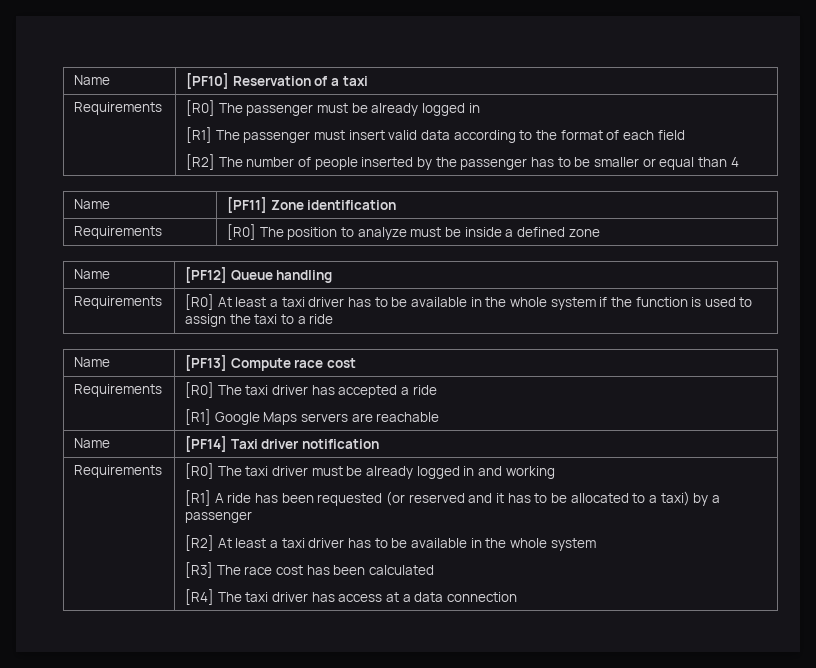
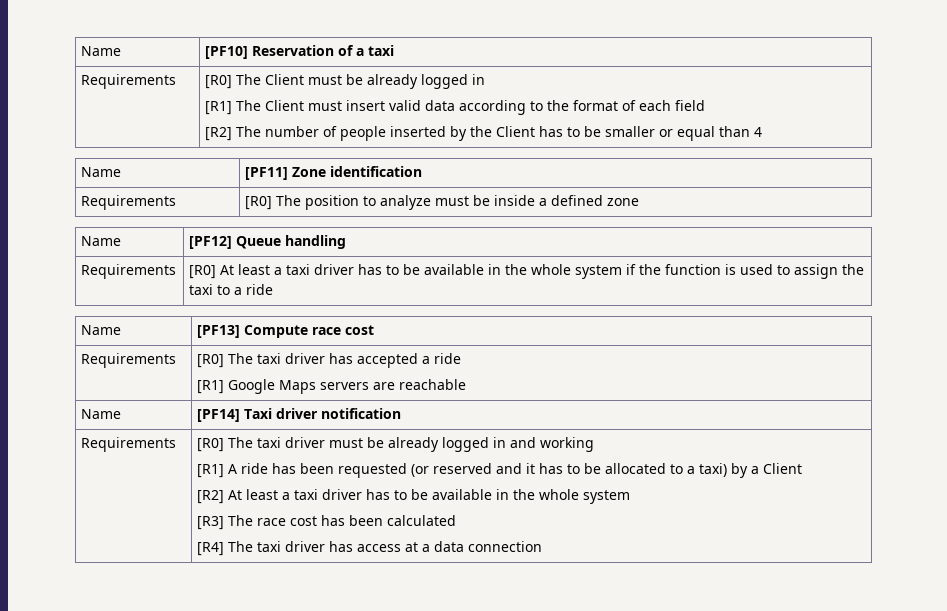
- Requirements | [R0] The passenger must be already logged in
- [R1] The passenger must insert valid data according to the format of each field
- [R2] The number of people inserted by the passenger has to be smaller or equal than 4
+ Requirements | [R0] The Client must be already logged in
+ [R1] The Client must insert valid data according to the format of each field
+ [R2] The number of people inserted by the Client has to be smaller or equal than 4
- [R1] A ride has been requested (or reserved and it has to be allocated to a taxi) by a passenger
+ [R1] A ride has been requested (or reserved and it has to be allocated to a taxi) by a Client

